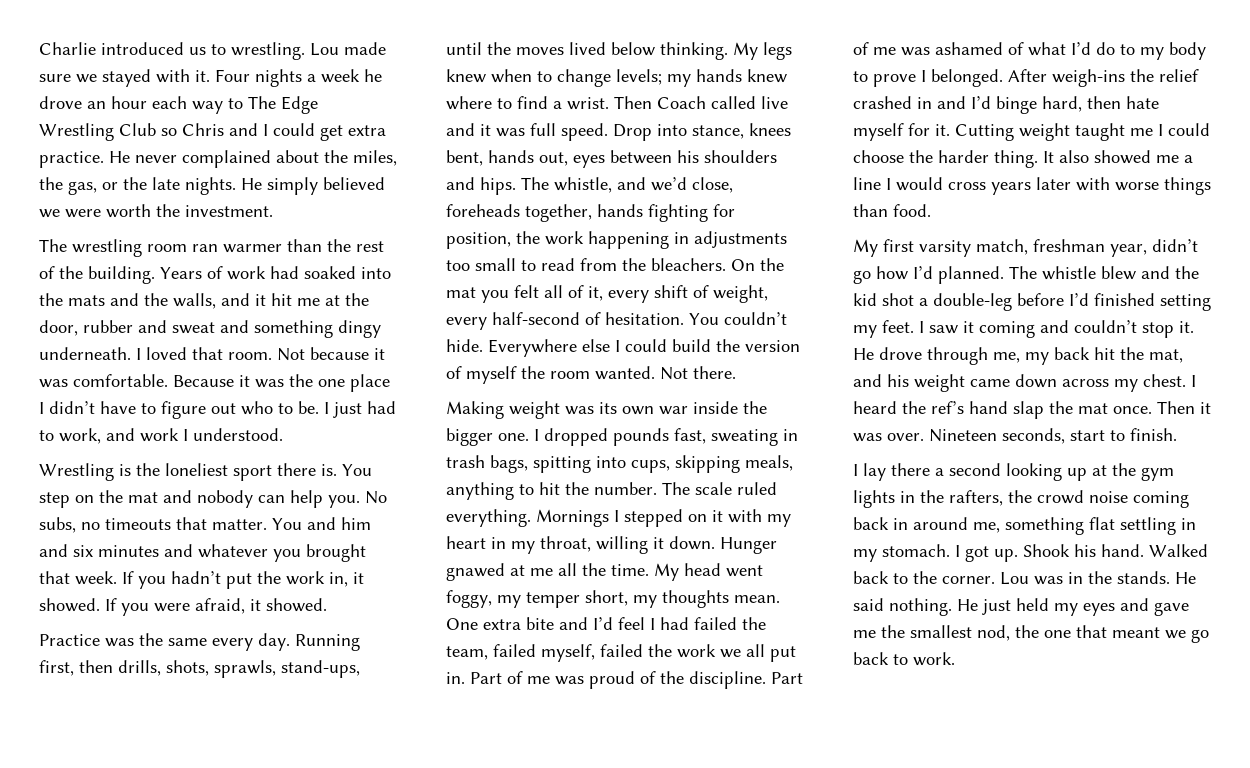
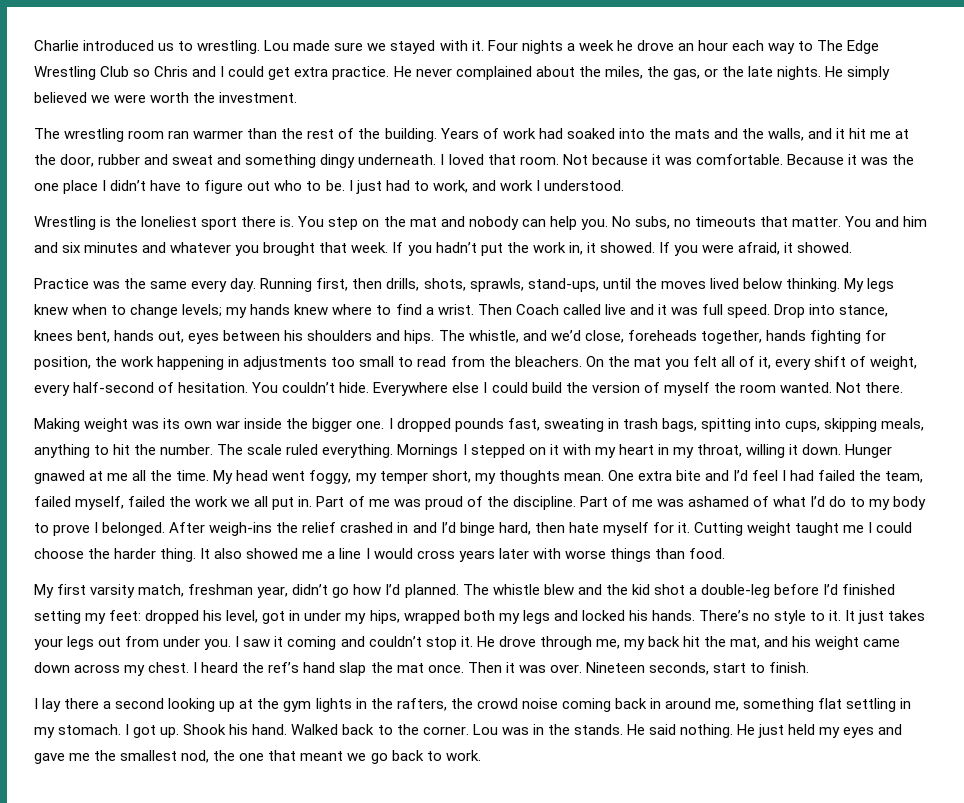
- The whistle blew and the kid shot a double-leg before I’d finished setting my feet.
+ The whistle blew and the kid shot a double-leg before I’d finished setting my feet: dropped his level, got in under my hips, wrapped both my legs and locked his hands. There’s no style to it. It just takes your legs out from under you.

